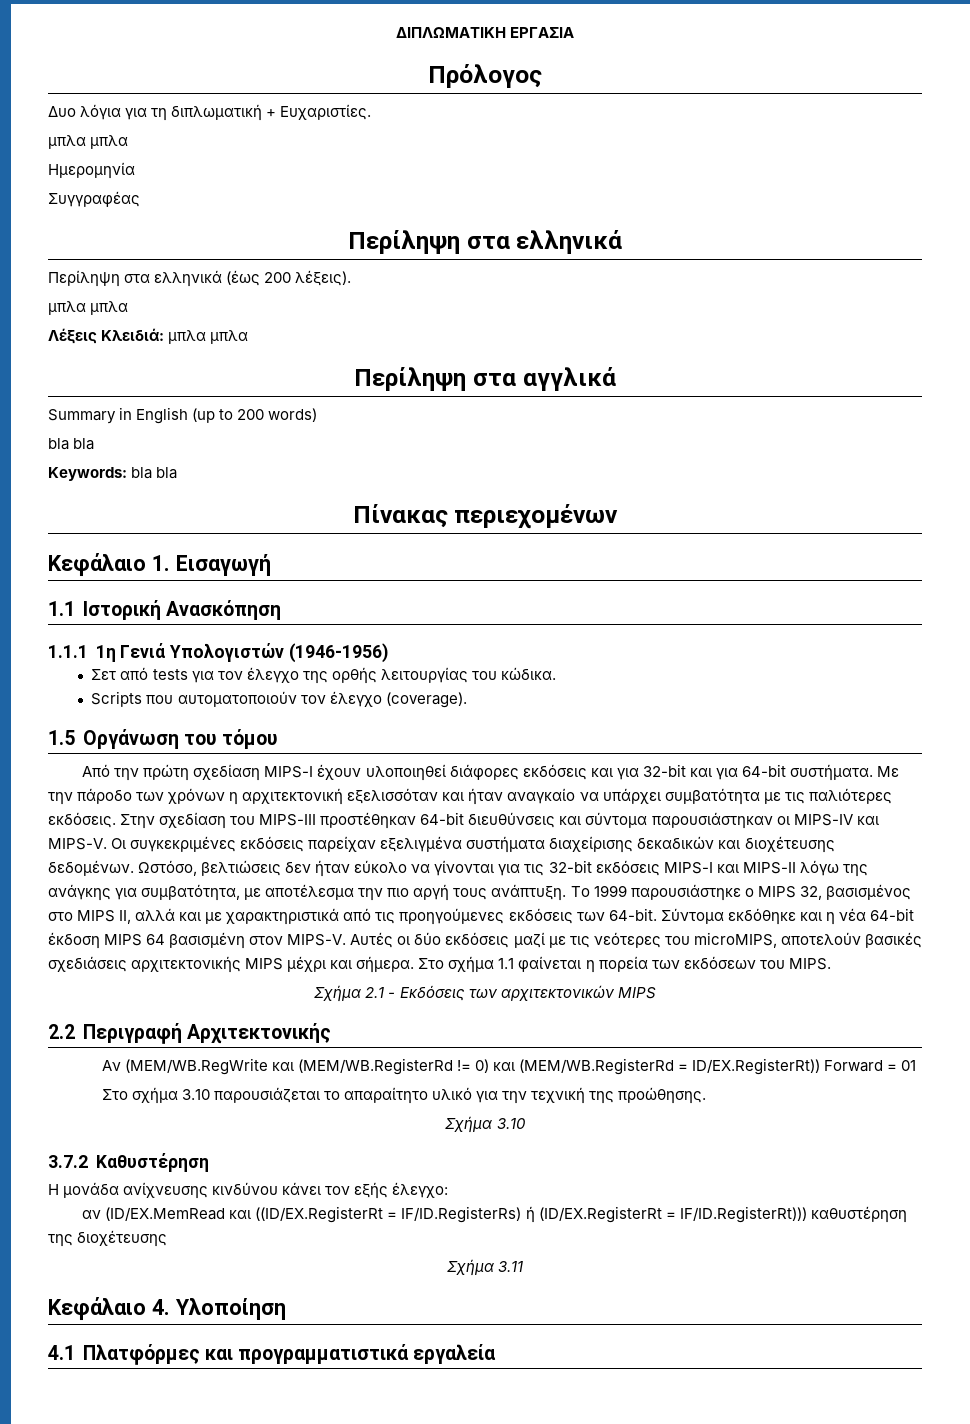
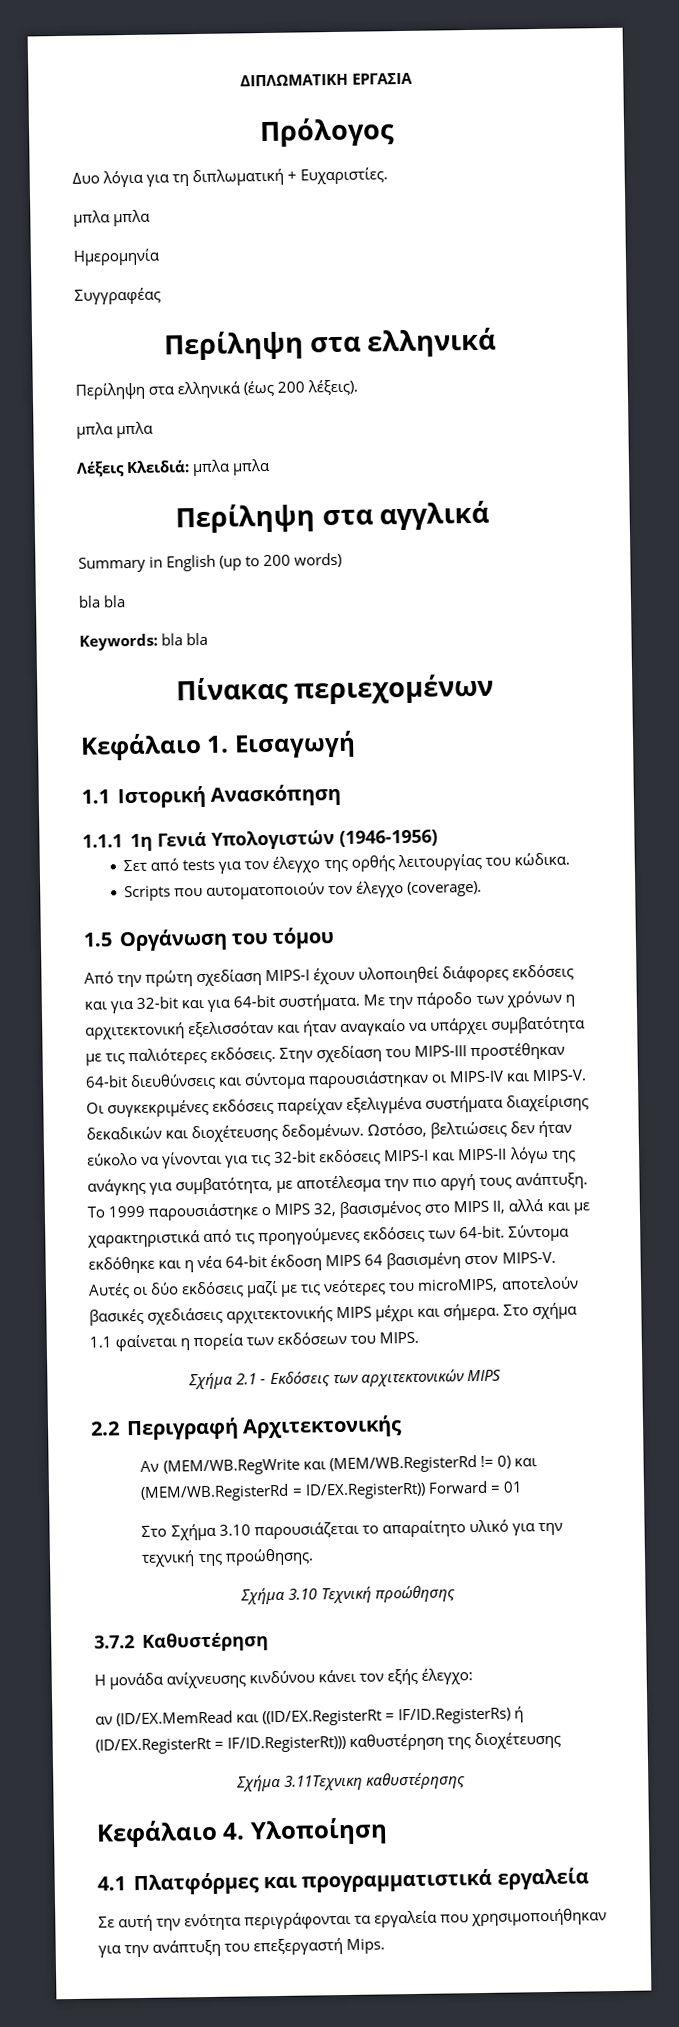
- Στο σχήμα 3.10 παρουσιάζεται το απαραίτητο υλικό για την τεχνική της προώθησης.
+ Στο Σχήμα 3.10 παρουσιάζεται το απαραίτητο υλικό για την τεχνική της προώθησης.
- Σχήμα 3.10
+ Σχήμα 3.10 Τεχνική προώθησης
- Σχήμα 3.11
+ Σχήμα 3.11Τεχνικη καθυστέρησης
+ Σε αυτή την ενότητα περιγράφονται τα εργαλεία που χρησιμοποιήθηκαν για την ανάπτυξη του επεξεργαστή Mips.

